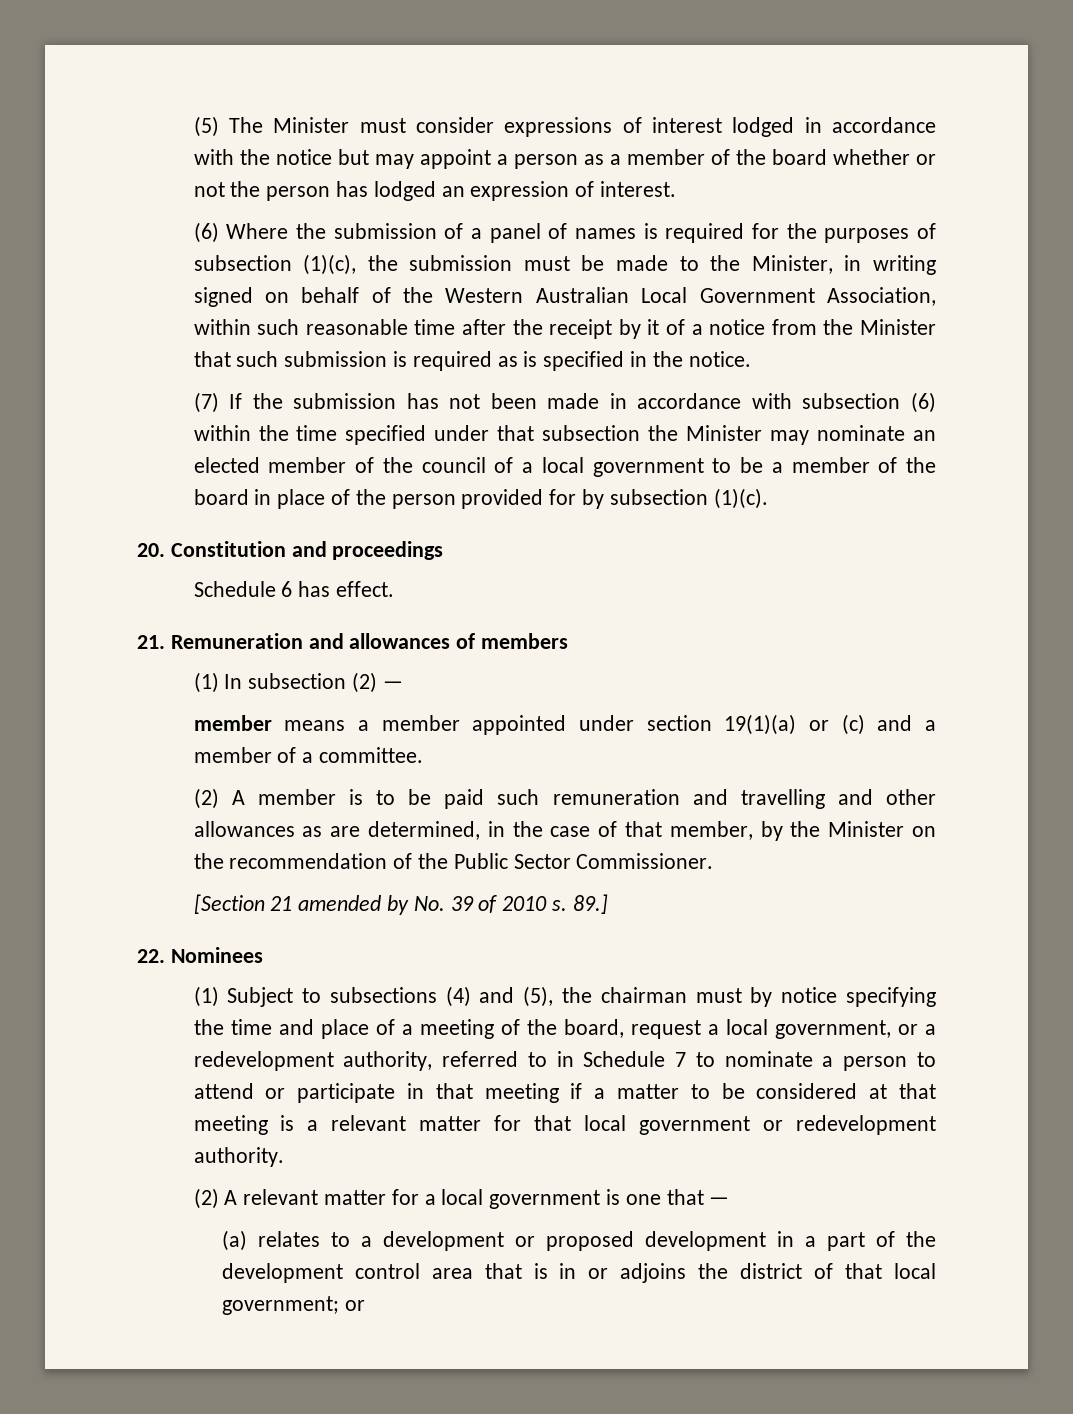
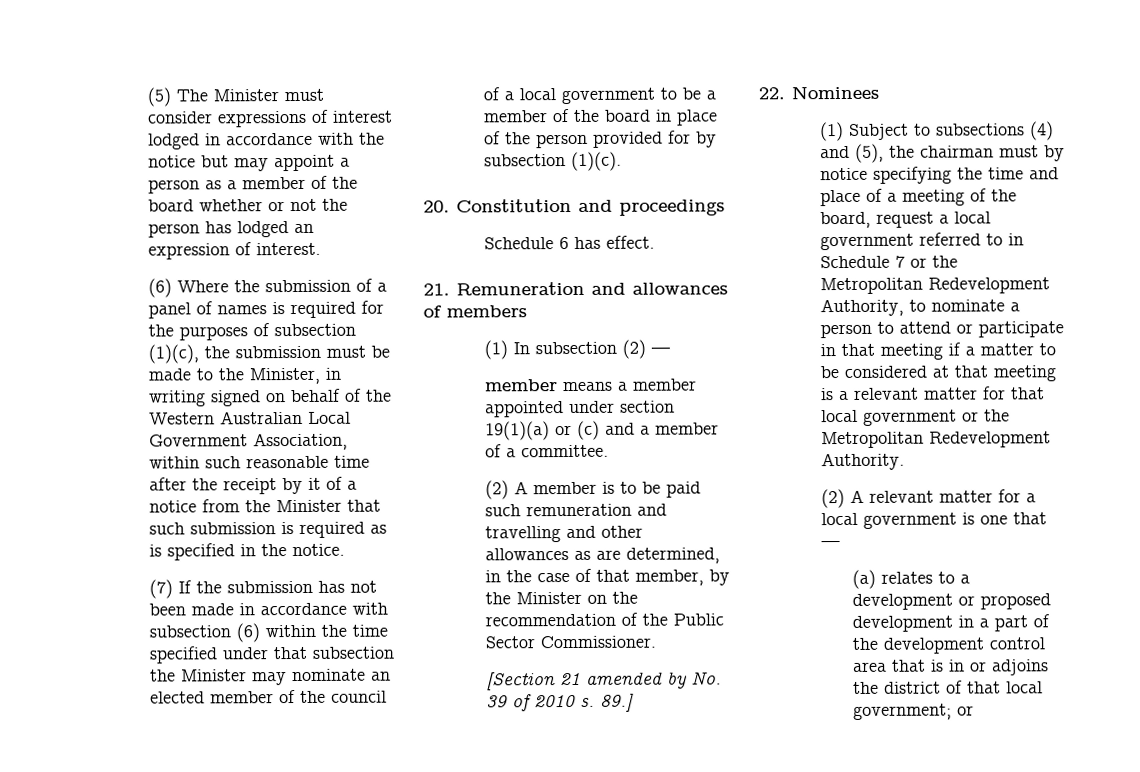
- (1) Subject to subsections (4) and (5), the chairman must by notice specifying the time and place of a meeting of the board, request a local government, or a redevelopment authority, referred to in Schedule 7 to nominate a person to attend or participate in that meeting if a matter to be considered at that meeting is a relevant matter for that local government or redevelopment authority.
+ (1) Subject to subsections (4) and (5), the chairman must by notice specifying the time and place of a meeting of the board, request a local government referred to in Schedule 7 or the Metropolitan Redevelopment Authority, to nominate a person to attend or participate in that meeting if a matter to be considered at that meeting is a relevant matter for that local government or the Metropolitan Redevelopment Authority.

